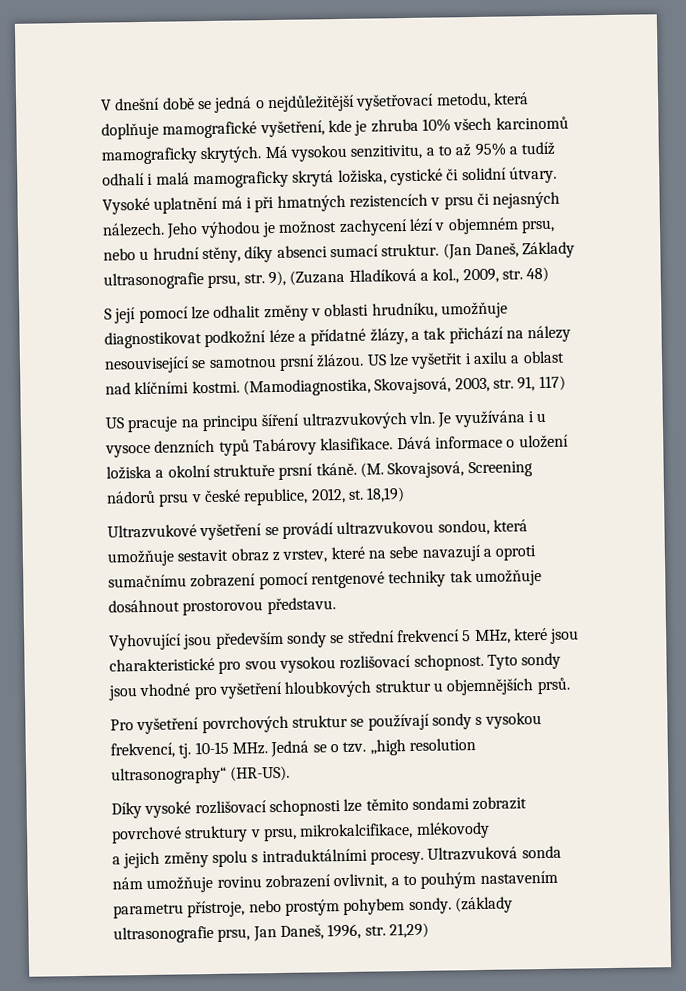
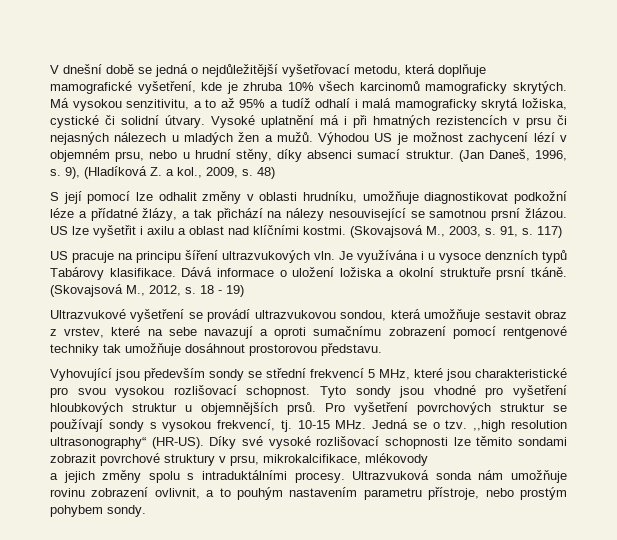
- Vysoké uplatnění má i při hmatných rezistencích v prsu či nejasných nálezech. Jeho výhodou je možnost zachycení lézí v objemném prsu, nebo u hrudní stěny, díky absenci sumací struktur.
+ Vysoké uplatnění má i při hmatných rezistencích v prsu či nejasných nálezech u mladých žen a mužů. Výhodou US je možnost zachycení lézí v objemném prsu, nebo u hrudní stěny, díky absenci sumací struktur.
- (Jan Daneš, Základy ultrasonografie prsu, str. 9), (Zuzana Hladíková a kol., 2009, str. 48)
+ (Jan Daneš, 1996, s. 9), (Hladíková Z. a kol., 2009, s. 48)
- (Mamodiagnostika, Skovajsová, 2003, str. 91, 117)
+ (Skovajsová M., 2003, s. 91, s. 117)
- (M. Skovajsová, Screening nádorů prsu v české republice, 2012, st. 18,19)
+ (Skovajsová M., 2012, s. 18 - 19)
- Tyto sondy jsou vhodné pro vyšetření hloubkových struktur u objemnějších prsů.
- Pro vyšetření povrchových struktur se používají sondy s vysokou frekvencí, tj.
+ Tyto sondy jsou vhodné pro vyšetření hloubkových struktur u objemnějších prsů. Pro vyšetření povrchových struktur se používají sondy s vysokou frekvencí, tj.
- 10-15 MHz. Jedná se o tzv. ,,high resolution ultrasonography“ (HR-US).
- Díky vysoké rozlišovací schopnosti lze těmito sondami zobrazit povrchové struktury v prsu, mikrokalcifikace, mlékovody
+ 10-15 MHz. Jedná se o tzv. ,,high resolution ultrasonography“ (HR-US). Díky své vysoké rozlišovací schopnosti lze těmito sondami zobrazit povrchové struktury v prsu, mikrokalcifikace, mlékovody
- (základy ultrasonografie prsu, Jan Daneš, 1996, str. 21,29)

